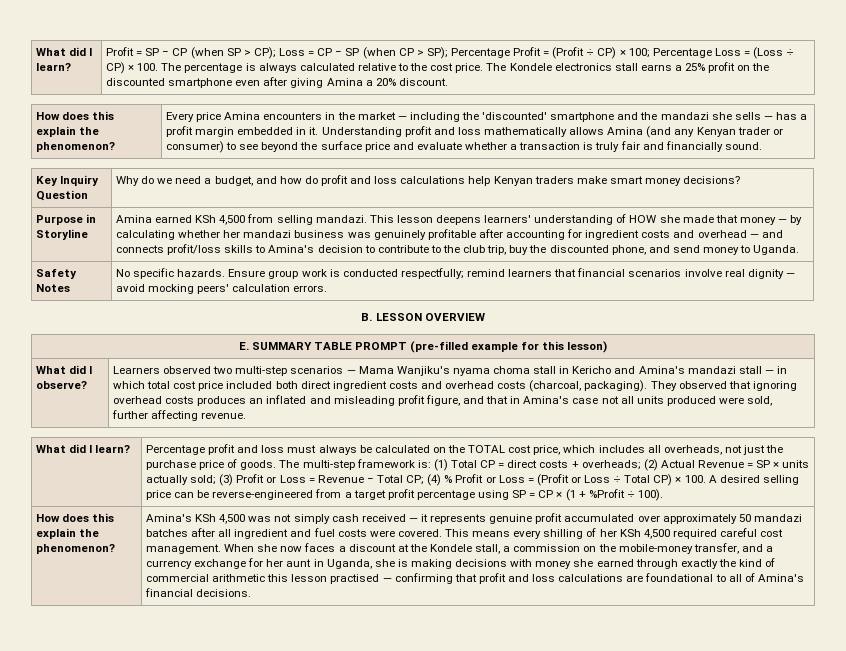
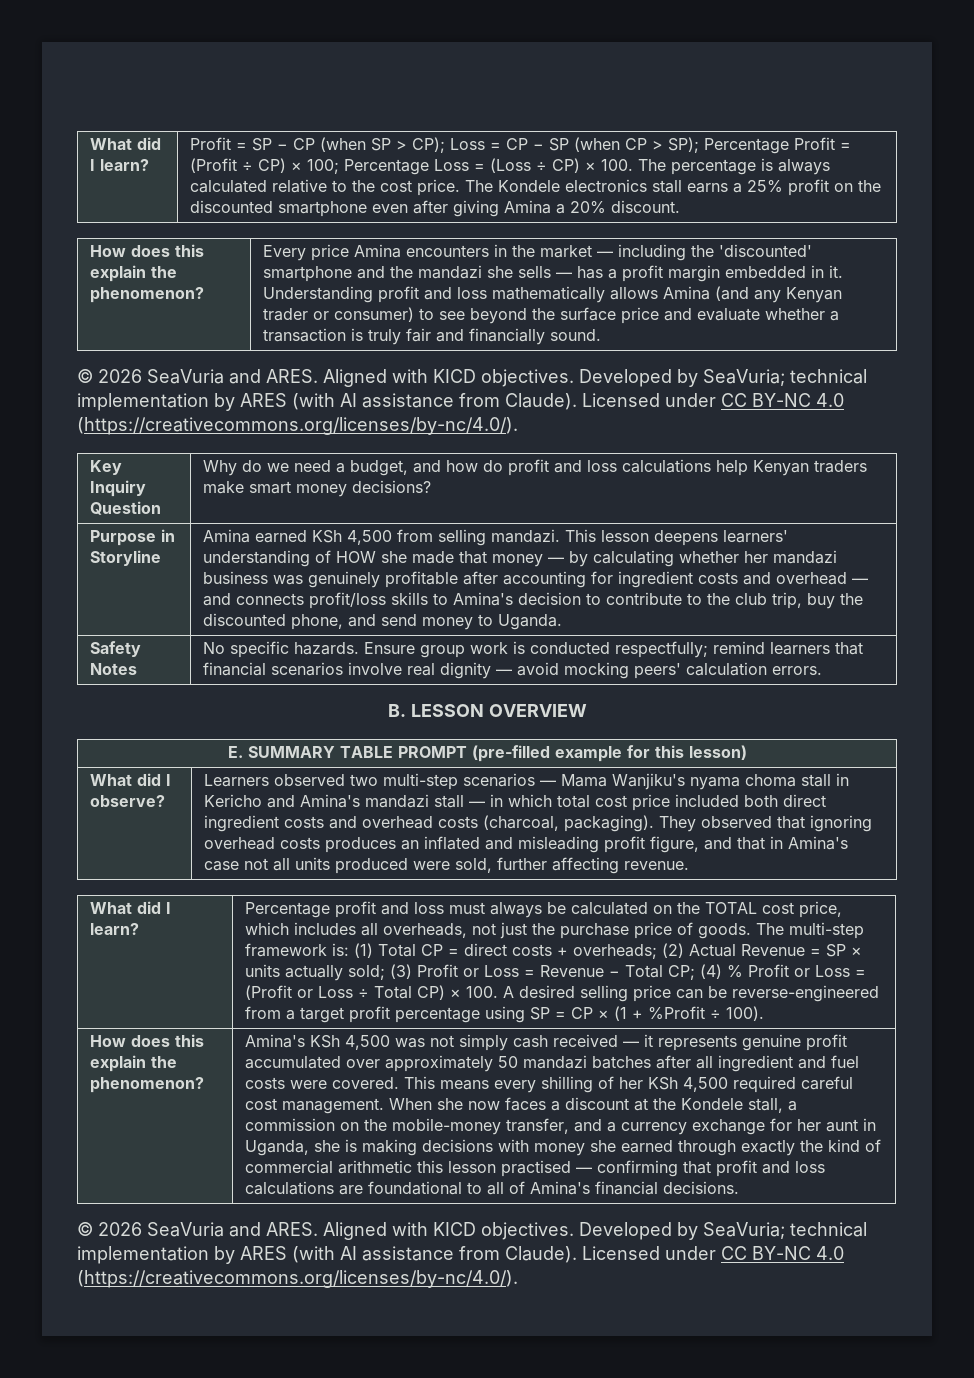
  Understanding profit and loss mathematically allows Amina (and any Kenyan trader or consumer) to see beyond the surface price and evaluate whether a transaction is truly fair and financially sound.
+ © 2026 SeaVuria and ARES. Aligned with KICD objectives. Developed by SeaVuria; technical implementation by ARES (with AI assistance from Claude). Licensed under CC BY-NC 4.0 (https://creativecommons.org/licenses/by-nc/4.0/).
  When she now faces a discount at the Kondele stall, a commission on the mobile-money transfer, and a currency exchange for her aunt in Uganda, she is making decisions with money she earned through exactly the kind of commercial arithmetic this lesson practised — confirming that profit and loss calculations are foundational to all of Amina's financial decisions.
+ © 2026 SeaVuria and ARES. Aligned with KICD objectives. Developed by SeaVuria; technical implementation by ARES (with AI assistance from Claude). Licensed under CC BY-NC 4.0 (https://creativecommons.org/licenses/by-nc/4.0/).

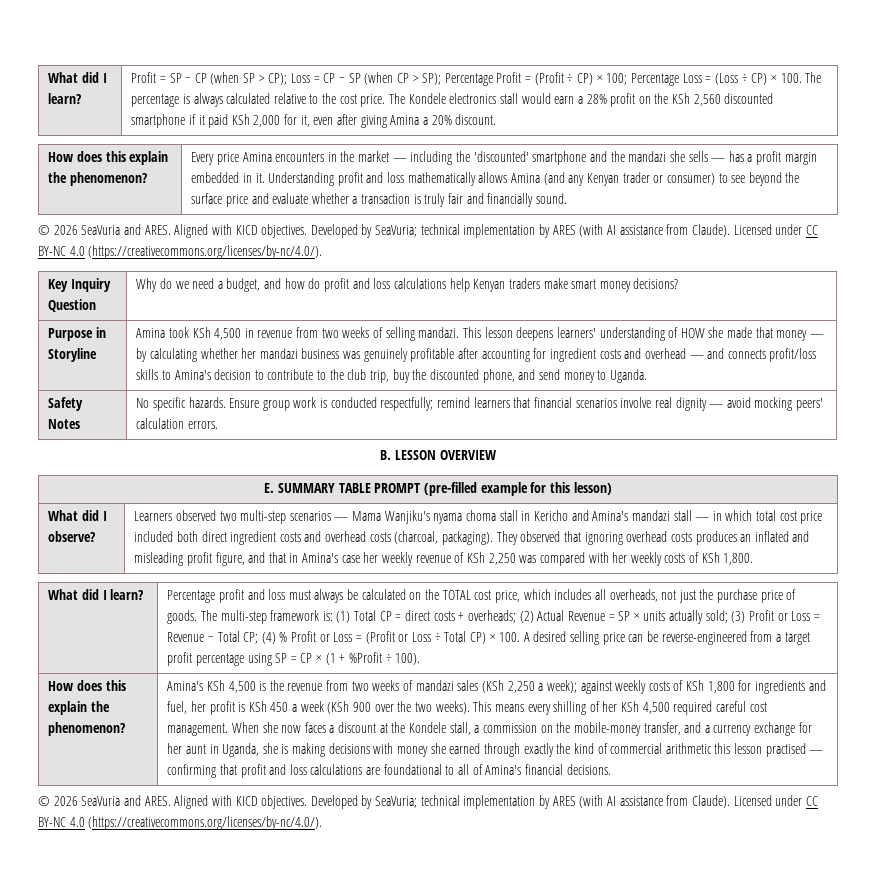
- The Kondele electronics stall earns a 25% profit on the discounted smartphone even after giving Amina a 20% discount.
+ The Kondele electronics stall would earn a 28% profit on the KSh 2,560 discounted smartphone if it paid KSh 2,000 for it, even after giving Amina a 20% discount.
- Amina earned KSh 4,500 from selling mandazi.
+ Amina took KSh 4,500 in revenue from two weeks of selling mandazi.
- They observed that ignoring overhead costs produces an inflated and misleading profit figure, and that in Amina's case not all units produced were sold, further affecting revenue.
+ They observed that ignoring overhead costs produces an inflated and misleading profit figure, and that in Amina's case her weekly revenue of KSh 2,250 was compared with her weekly costs of KSh 1,800.
- Amina's KSh 4,500 was not simply cash received — it represents genuine profit accumulated over approximately 50 mandazi batches after all ingredient and fuel costs were covered.
+ Amina's KSh 4,500 is the revenue from two weeks of mandazi sales (KSh 2,250 a week); against weekly costs of KSh 1,800 for ingredients and fuel, her profit is KSh 450 a week (KSh 900 over the two weeks).

